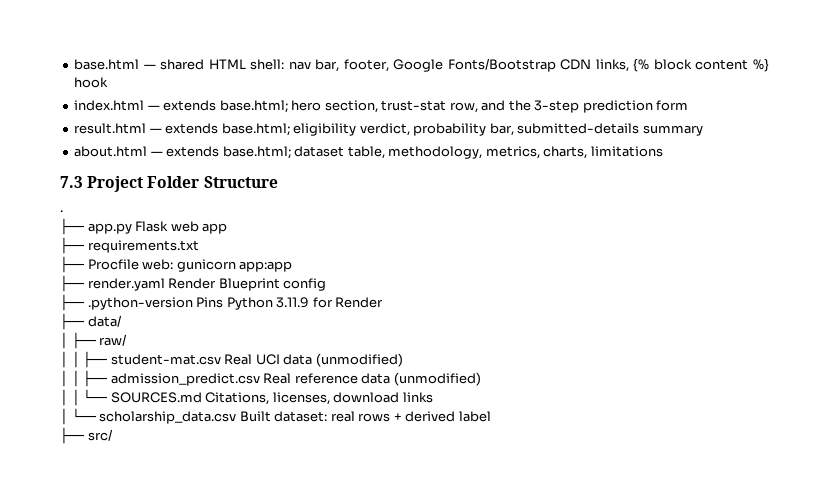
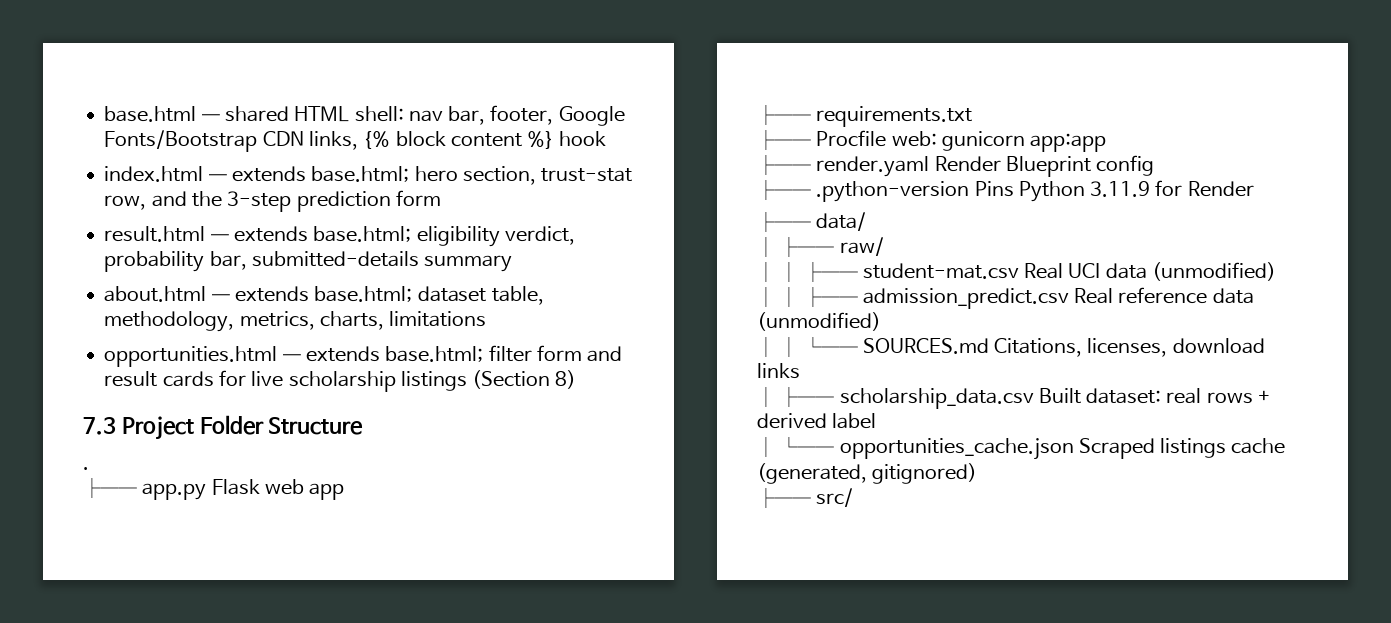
+ opportunities.html — extends base.html; filter form and result cards for live scholarship listings (Section 8)
- │ └── scholarship_data.csv Built dataset: real rows + derived label
+ │ ├── scholarship_data.csv Built dataset: real rows + derived label
+ │ └── opportunities_cache.json Scraped listings cache (generated, gitignored)

